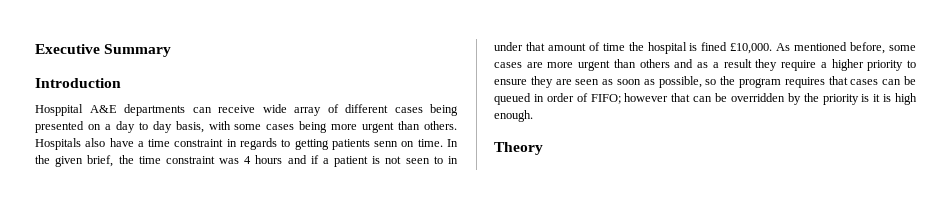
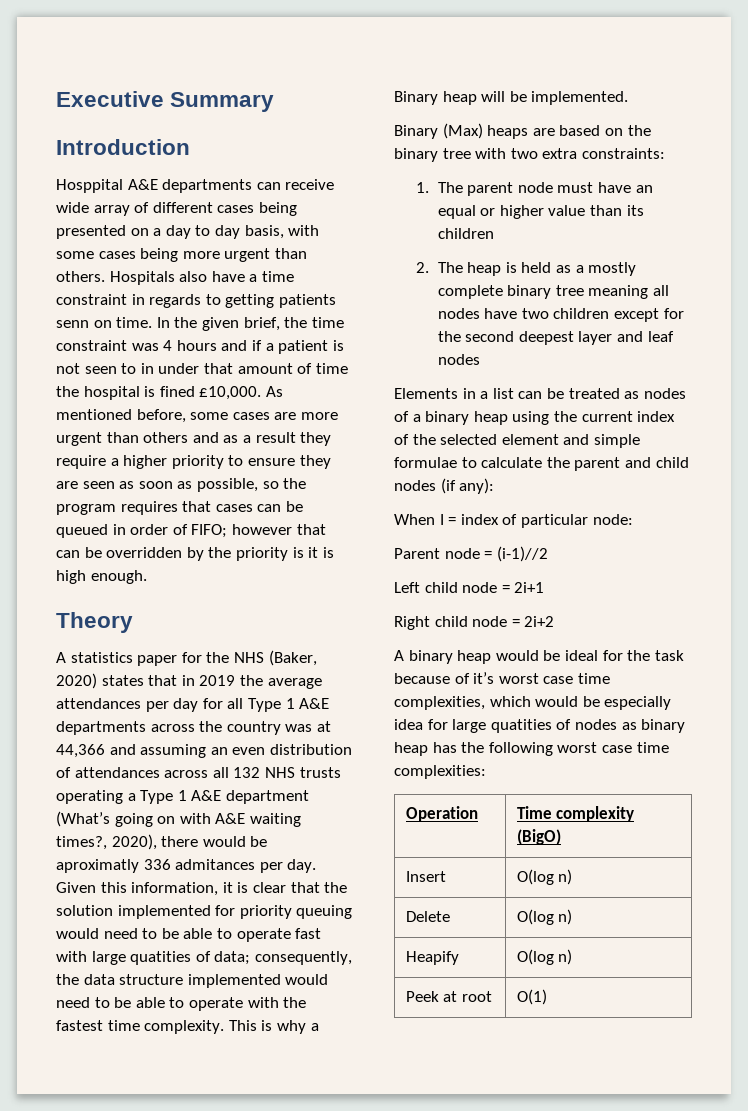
+ A statistics paper for the NHS (Baker, 2020) states that in 2019 the average attendances per day for all Type 1 A&E departments across the country was at 44,366 and assuming an even distribution of attendances across all 132 NHS trusts operating a Type 1 A&E department (What’s going on with A&E waiting times?, 2020), there would be aproximatly 336 admitances per day. Given this information, it is clear that the solution implemented for priority queuing would need to be able to operate fast with large quatities of data; consequently, the data structure implemented would need to be able to operate with the fastest time complexity. This is why a Binary heap will be implemented.
+ Binary (Max) heaps are based on the binary tree with two extra constraints:
+ 1. The parent node must have an equal or higher value than its children
+ 2. The heap is held as a mostly complete binary tree meaning all nodes have two children except for the second deepest layer and leaf nodes
+ Elements in a list can be treated as nodes of a binary heap using the current index of the selected element and simple formulae to calculate the parent and child nodes (if any):
+ When I = index of particular node:
+ Parent node = (i-1)//2
+ Left child node = 2i+1
+ Right child node = 2i+2
+ A binary heap would be ideal for the task because of it’s worst case time complexities, which would be especially idea for large quatities of nodes as binary heap has the following worst case time complexities:
+ Operation | Time complexity (BigO)
+ Insert | O(log n)
+ Delete | O(log n)
+ Heapify | O(log n)
+ Peek at root | O(1)

